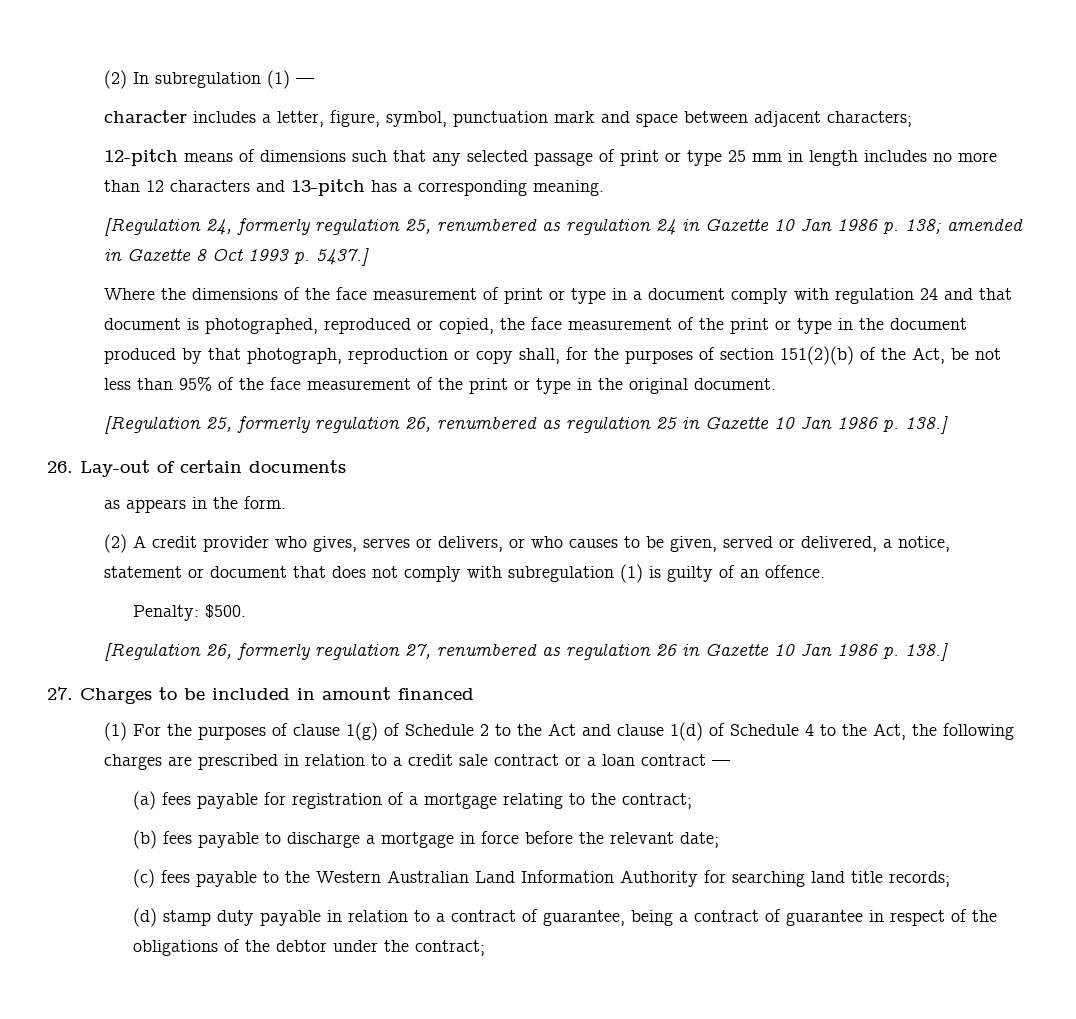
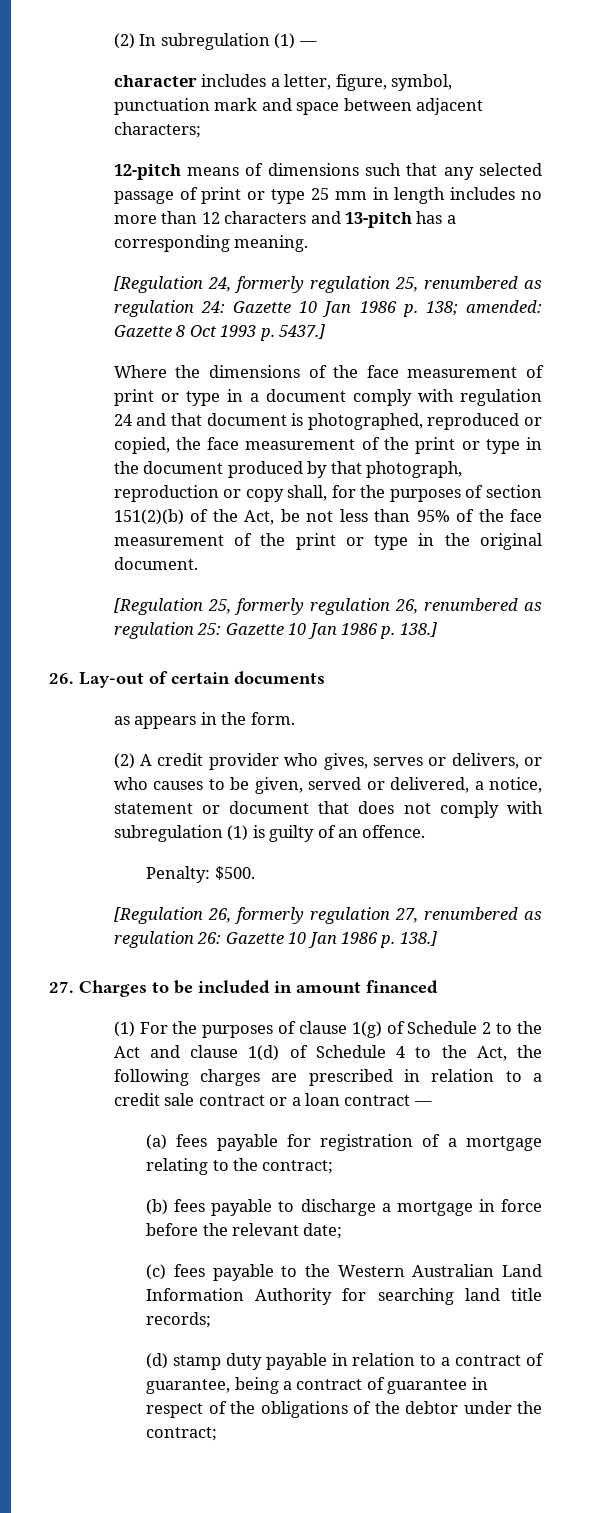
- [Regulation 24, formerly regulation 25, renumbered as regulation 24 in Gazette 10 Jan 1986 p. 138; amended in Gazette 8 Oct 1993 p. 5437.]
+ [Regulation 24, formerly regulation 25, renumbered as regulation 24: Gazette 10 Jan 1986 p. 138; amended: Gazette 8 Oct 1993 p. 5437.]
- [Regulation 25, formerly regulation 26, renumbered as regulation 25 in Gazette 10 Jan 1986 p. 138.]
+ [Regulation 25, formerly regulation 26, renumbered as regulation 25: Gazette 10 Jan 1986 p. 138.]
- [Regulation 26, formerly regulation 27, renumbered as regulation 26 in Gazette 10 Jan 1986 p. 138.]
+ [Regulation 26, formerly regulation 27, renumbered as regulation 26: Gazette 10 Jan 1986 p. 138.]

